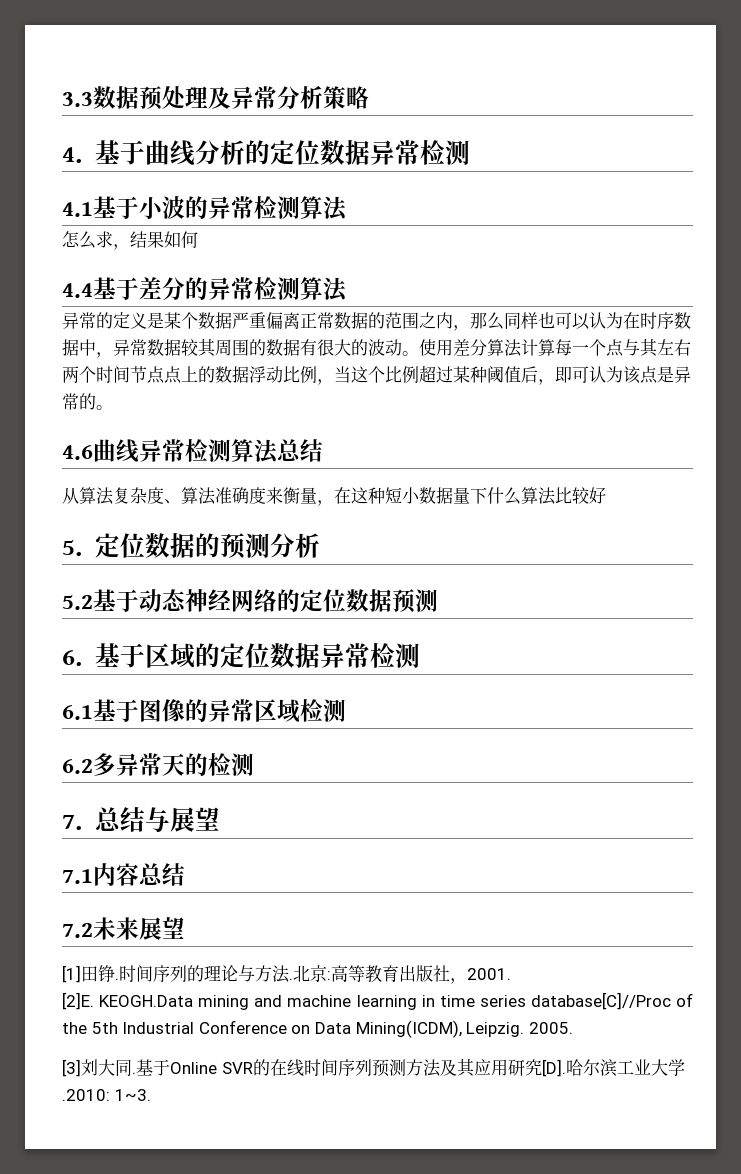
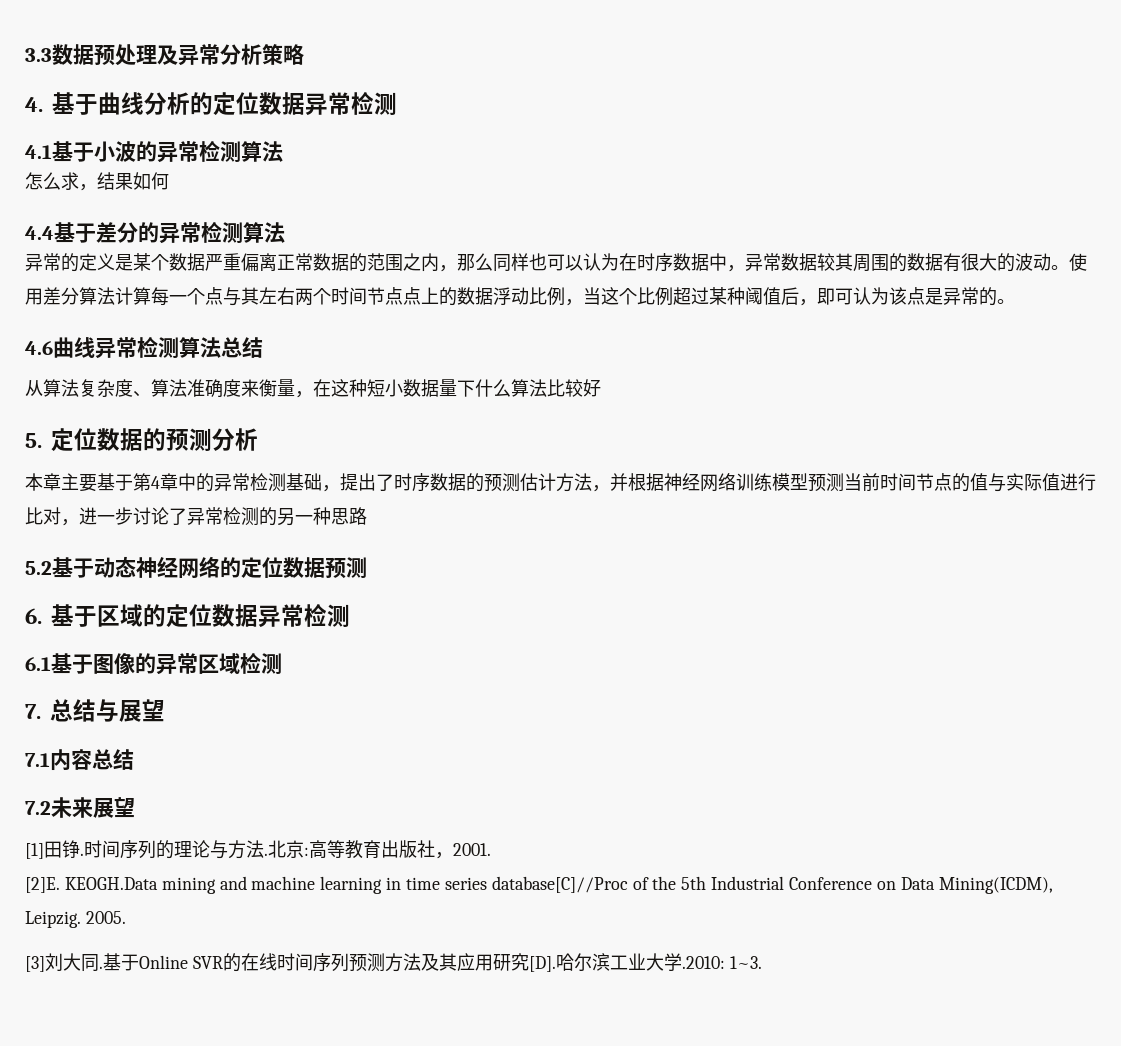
+ 本章主要基于第4章中的异常检测基础，提出了时序数据的预测估计方法，并根据神经网络训练模型预测当前时间节点的值与实际值进行比对，进一步讨论了异常检测的另一种思路
- 6.2多异常天的检测

